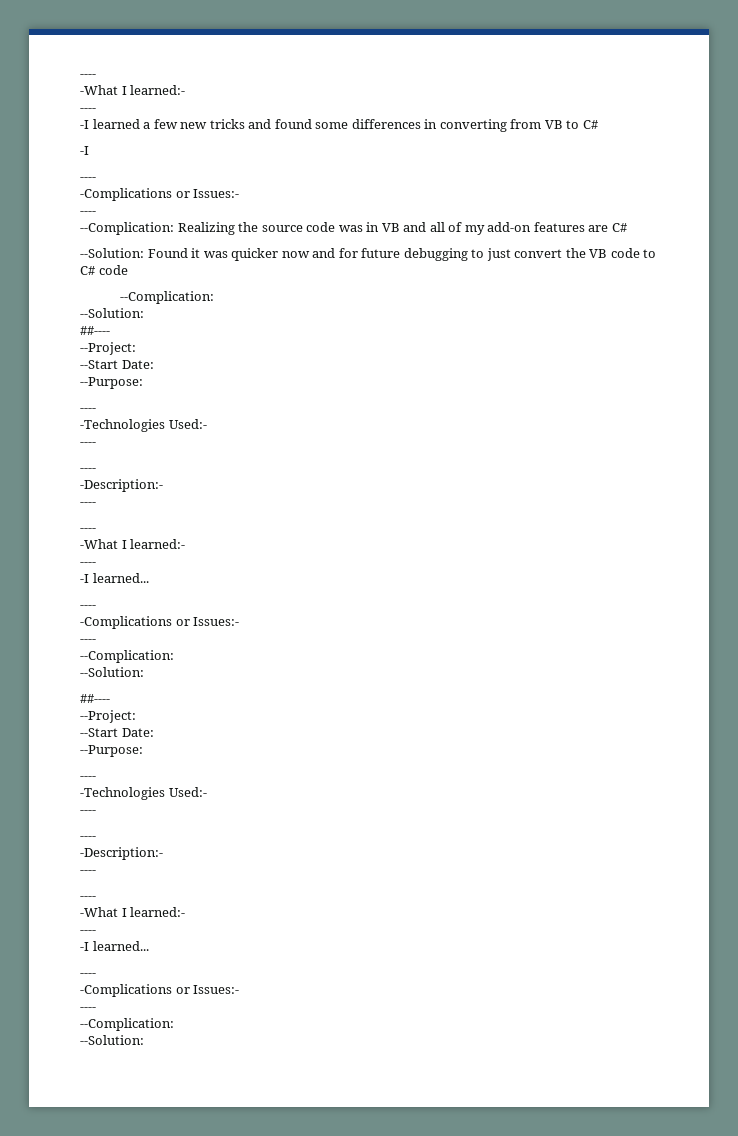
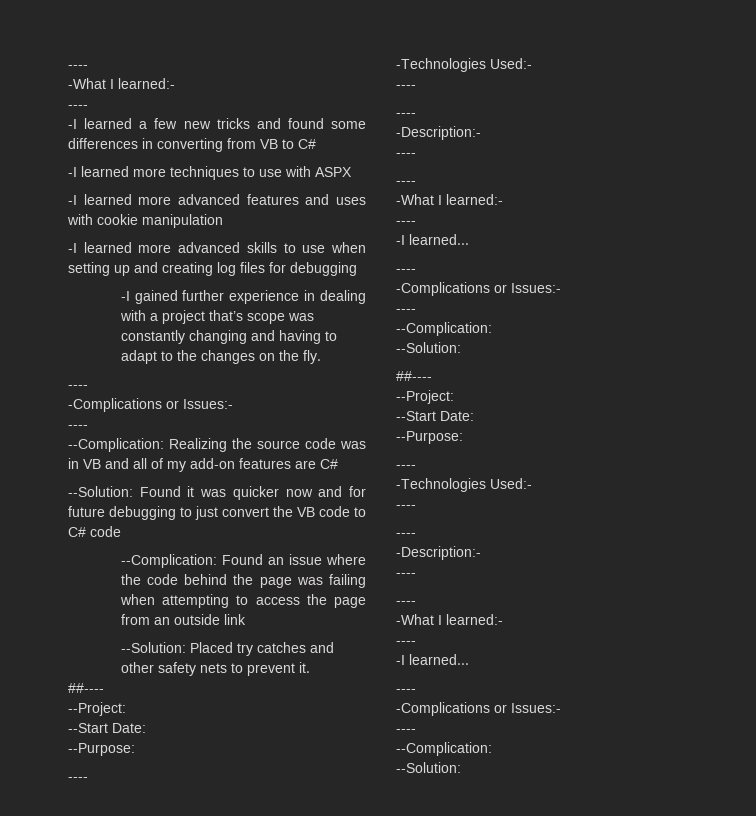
  -I learned a few new tricks and found some differences in converting from VB to C#
- -I
+ -I learned more techniques to use with ASPX
+ -I learned more advanced features and uses with cookie manipulation
+ -I learned more advanced skills to use when setting up and creating log files for debugging
+ -I gained further experience in dealing with a project that’s scope was constantly changing and having to adapt to the changes on the fly.
  --Solution: Found it was quicker now and for future debugging to just convert the VB code to C# code
- --Complication:
- --Solution:
+ --Complication: Found an issue where the code behind the page was failing when attempting to access the page from an outside link
+ --Solution: Placed try catches and other safety nets to prevent it.

